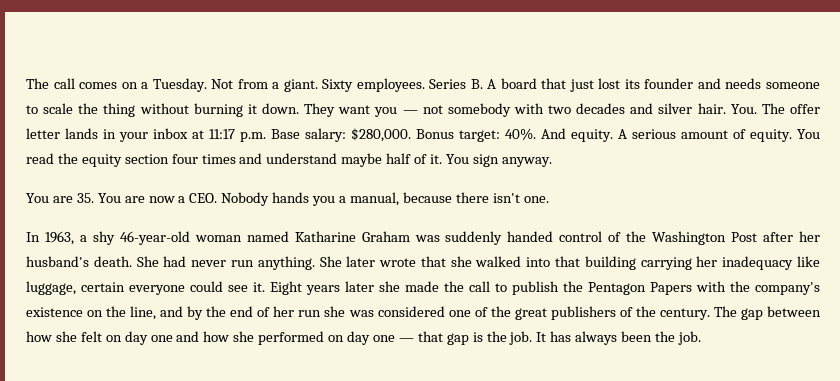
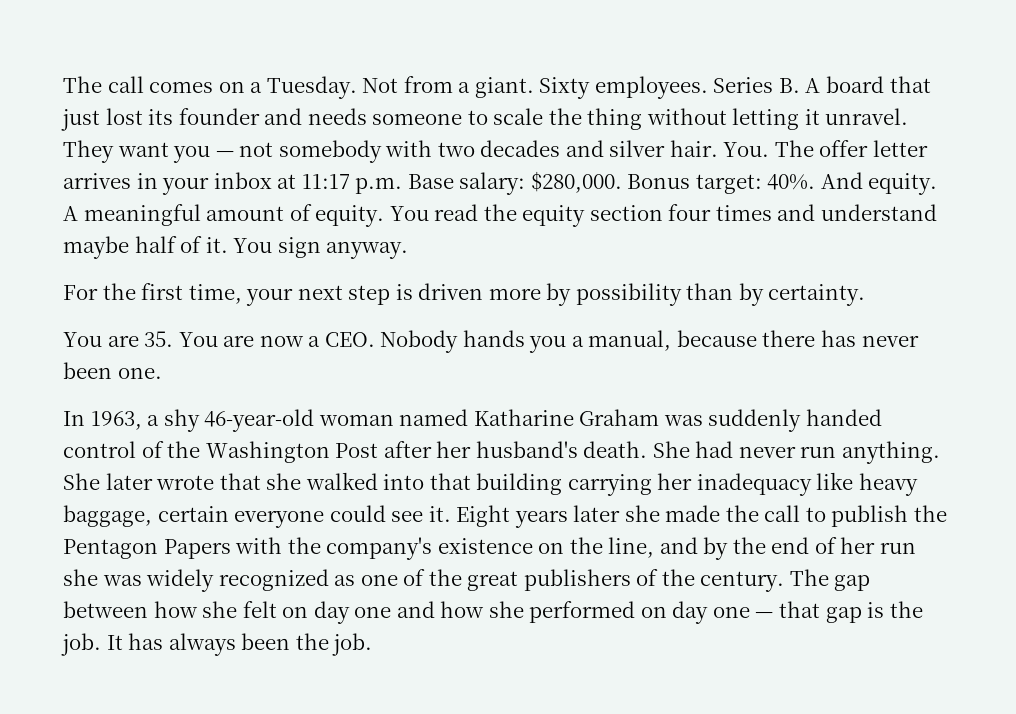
- Series B. A board that just lost its founder and needs someone to scale the thing without burning it down.
+ Series B. A board that just lost its founder and needs someone to scale the thing without letting it unravel.
- You. The offer letter lands in your inbox at 11:17 p.m. Base salary: $280,000.
+ You. The offer letter arrives in your inbox at 11:17 p.m. Base salary: $280,000.
- A serious amount of equity.
+ A meaningful amount of equity.
+ For the first time, your next step is driven more by possibility than by certainty.
- You are 35. You are now a CEO. Nobody hands you a manual, because there isn't one.
+ You are 35. You are now a CEO. Nobody hands you a manual, because there has never been one.
- She later wrote that she walked into that building carrying her inadequacy like luggage, certain everyone could see it.
+ She later wrote that she walked into that building carrying her inadequacy like heavy baggage, certain everyone could see it.
- Eight years later she made the call to publish the Pentagon Papers with the company's existence on the line, and by the end of her run she was considered one of the great publishers of the century.
+ Eight years later she made the call to publish the Pentagon Papers with the company's existence on the line, and by the end of her run she was widely recognized as one of the great publishers of the century.

